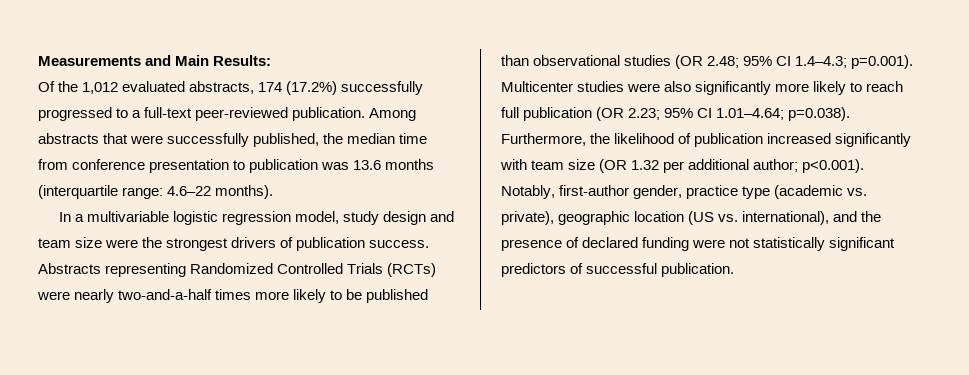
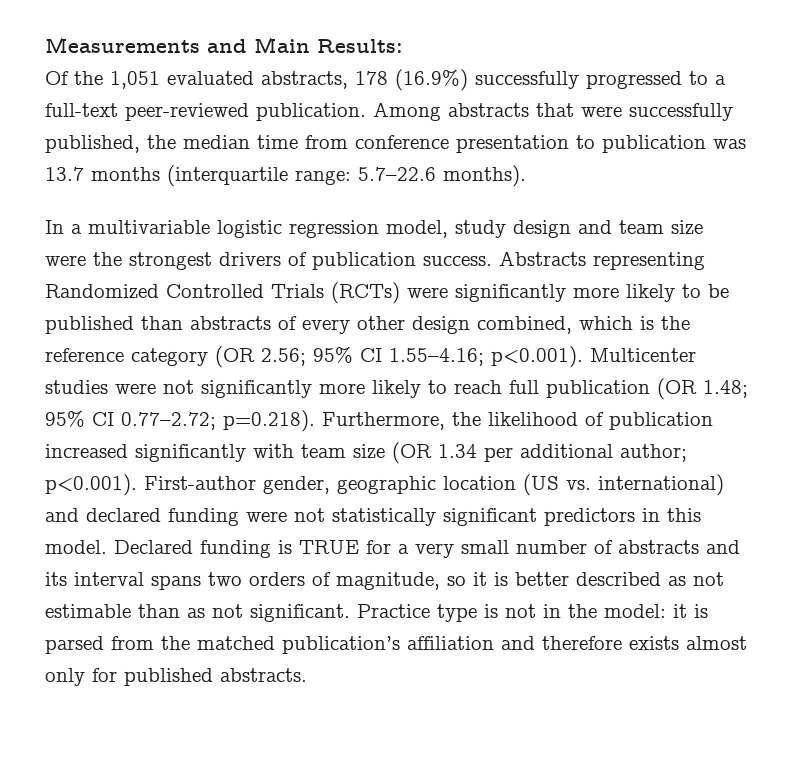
- Of the 1,012 evaluated abstracts, 174 (17.2%) successfully progressed to a full-text peer-reviewed publication.
+ Of the 1,051 evaluated abstracts, 178 (16.9%) successfully progressed to a full-text peer-reviewed publication.
- Among abstracts that were successfully published, the median time from conference presentation to publication was 13.6 months (interquartile range: 4.6–22 months).
+ Among abstracts that were successfully published, the median time from conference presentation to publication was 13.7 months (interquartile range: 5.7–22.6 months).
- Abstracts representing Randomized Controlled Trials (RCTs) were nearly two-and-a-half times more likely to be published than observational studies (OR 2.48; 95% CI 1.4–4.3; p=0.001). Multicenter studies were also significantly more likely to reach full publication (OR 2.23; 95% CI 1.01–4.64; p=0.038). Furthermore, the likelihood of publication increased significantly with team size (OR 1.32 per additional author; p<0.001). Notably, first-author gender, practice type (academic vs. private), geographic location (US vs. international), and the presence of declared funding were not statistically significant predictors of successful publication.
+ Abstracts representing Randomized Controlled Trials (RCTs) were significantly more likely to be published than abstracts of every other design combined, which is the reference category (OR 2.56; 95% CI 1.55–4.16; p<0.001). Multicenter studies were not significantly more likely to reach full publication (OR 1.48; 95% CI 0.77–2.72; p=0.218). Furthermore, the likelihood of publication increased significantly with team size (OR 1.34 per additional author; p<0.001). First-author gender, geographic location (US vs. international) and declared funding were not statistically significant predictors in this model. Declared funding is TRUE for a very small number of abstracts and its interval spans two orders of magnitude, so it is better described as not estimable than as not significant. Practice type is not in the model: it is parsed from the matched publication’s affiliation and therefore exists almost only for published abstracts.

